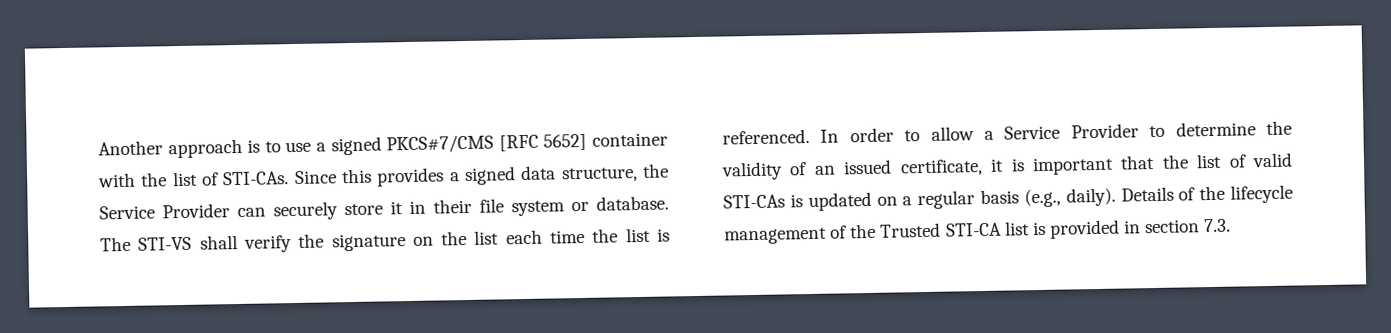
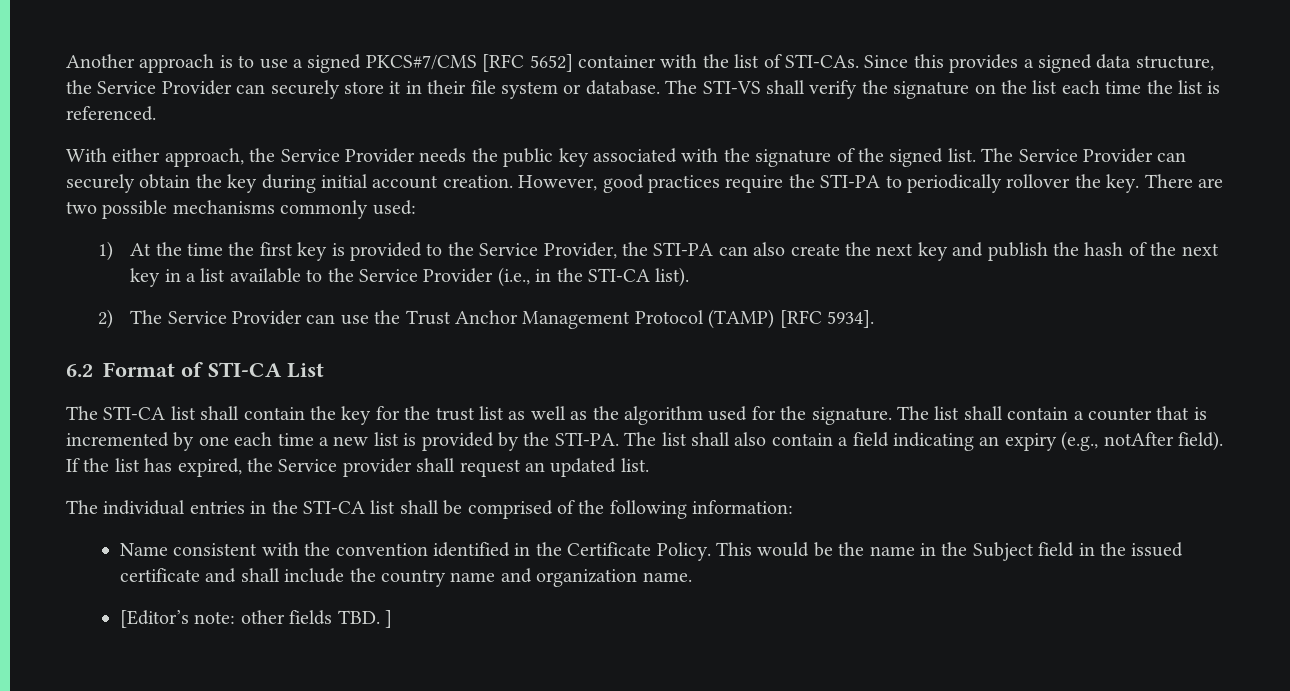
- The STI-VS shall verify the signature on the list each time the list is referenced. In order to allow a Service Provider to determine the validity of an issued certificate, it is important that the list of valid STI-CAs is updated on a regular basis (e.g., daily). Details of the lifecycle management of the Trusted STI-CA list is provided in section 7.3.
+ The STI-VS shall verify the signature on the list each time the list is referenced.
+ With either approach, the Service Provider needs the public key associated with the signature of the signed list. The Service Provider can securely obtain the key during initial account creation. However, good practices require the STI-PA to periodically rollover the key. There are two possible mechanisms commonly used:
+ 1) At the time the first key is provided to the Service Provider, the STI-PA can also create the next key and publish the hash of the next key in a list available to the Service Provider (i.e., in the STI-CA list).
+ 2) The Service Provider can use the Trust Anchor Management Protocol (TAMP) [RFC 5934].
+ 6.2 Format of STI-CA List
+ The STI-CA list shall contain the key for the trust list as well as the algorithm used for the signature. The list shall contain a counter that is incremented by one each time a new list is provided by the STI-PA. The list shall also contain a field indicating an expiry (e.g., notAfter field). If the list has expired, the Service provider shall request an updated list.
+ The individual entries in the STI-CA list shall be comprised of the following information:
+ Name consistent with the convention identified in the Certificate Policy. This would be the name in the Subject field in the issued certificate and shall include the country name and organization name.
+ [Editor’s note: other fields TBD. ]

